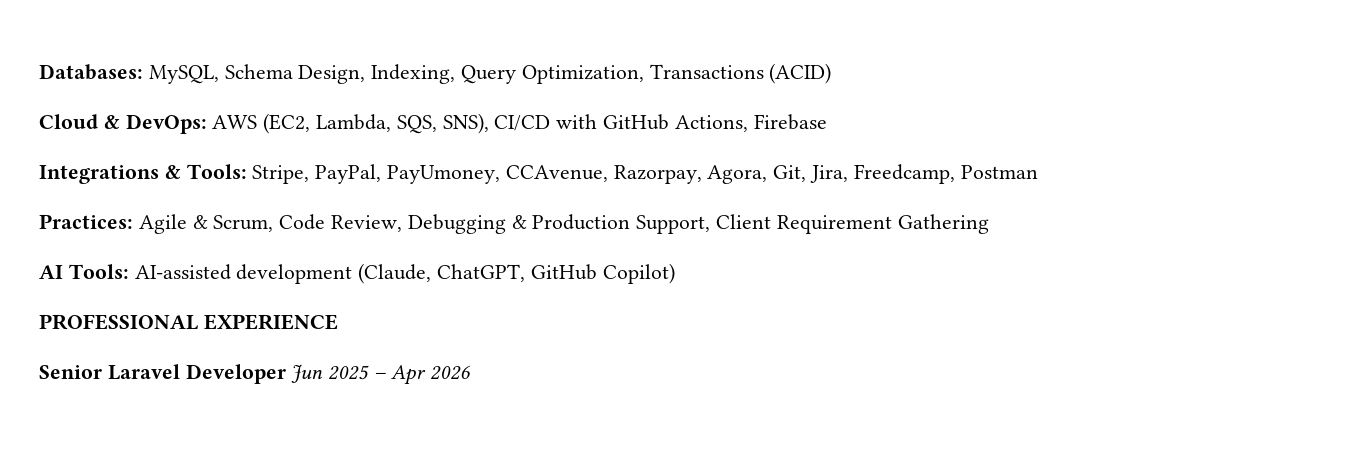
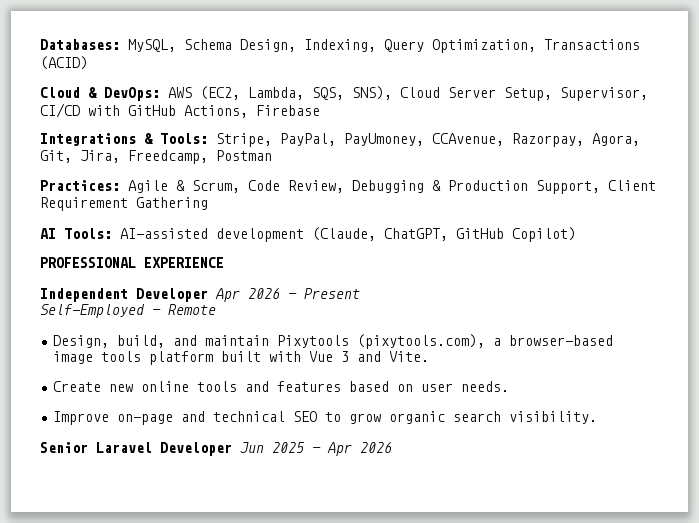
- Cloud & DevOps: AWS (EC2, Lambda, SQS, SNS), CI/CD with GitHub Actions, Firebase
+ Cloud & DevOps: AWS (EC2, Lambda, SQS, SNS), Cloud Server Setup, Supervisor, CI/CD with GitHub Actions, Firebase
+ Independent Developer Apr 2026 – Present
+ Self-Employed — Remote
+ Design, build, and maintain Pixytools (pixytools.com), a browser-based image tools platform built with Vue 3 and Vite.
+ Create new online tools and features based on user needs.
+ Improve on-page and technical SEO to grow organic search visibility.

